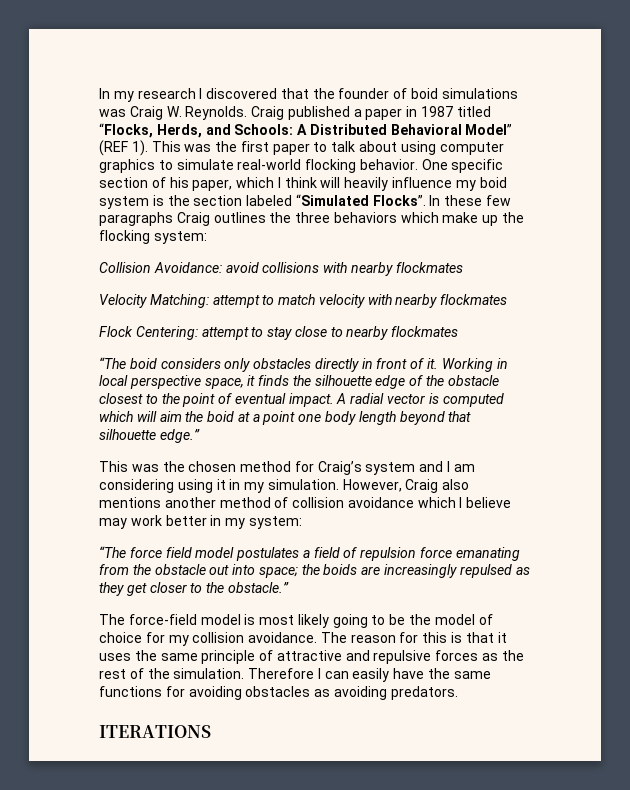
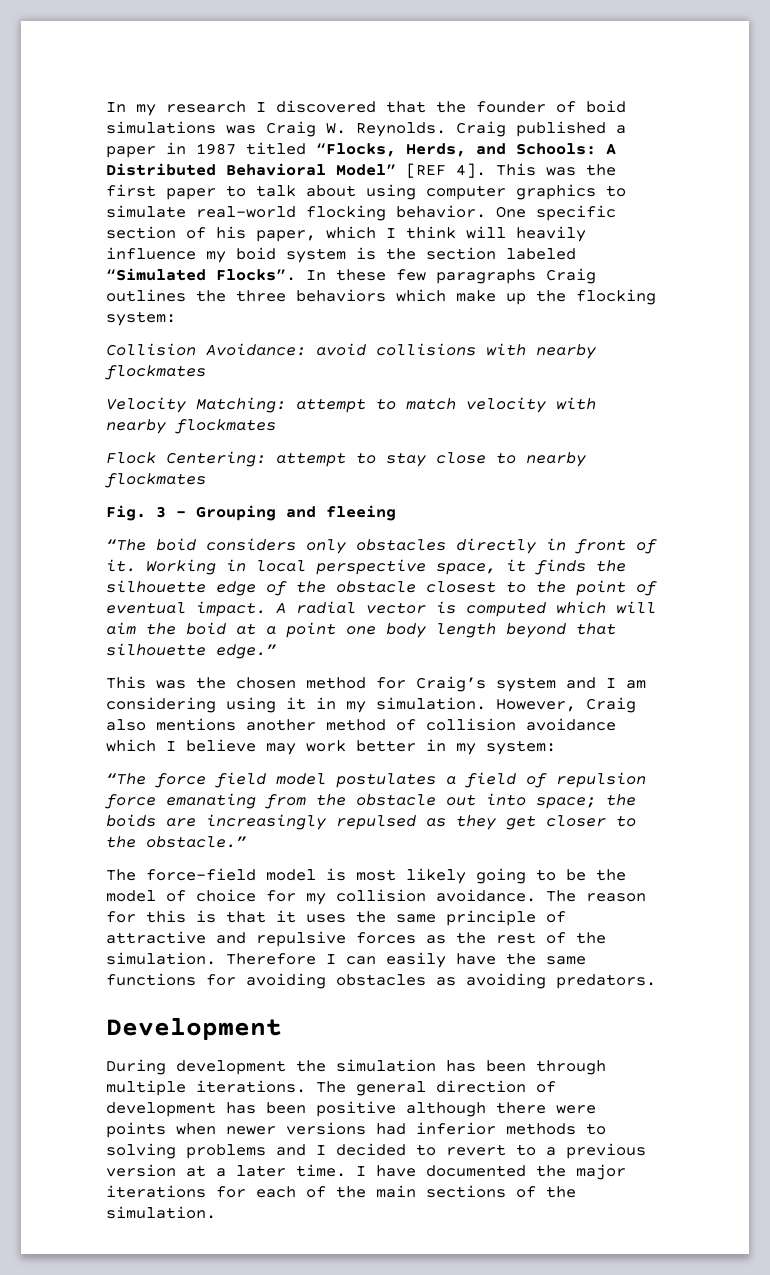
- Craig published a paper in 1987 titled “Flocks, Herds, and Schools: A Distributed Behavioral Model” (REF 1).
+ Craig published a paper in 1987 titled “Flocks, Herds, and Schools: A Distributed Behavioral Model” [REF 4].
+ Fig. 3 – Grouping and fleeing
- ITERATIONS
+ Development
+ During development the simulation has been through multiple iterations. The general direction of development has been positive although there were points when newer versions had inferior methods to solving problems and I decided to revert to a previous version at a later time. I have documented the major iterations for each of the main sections of the simulation.

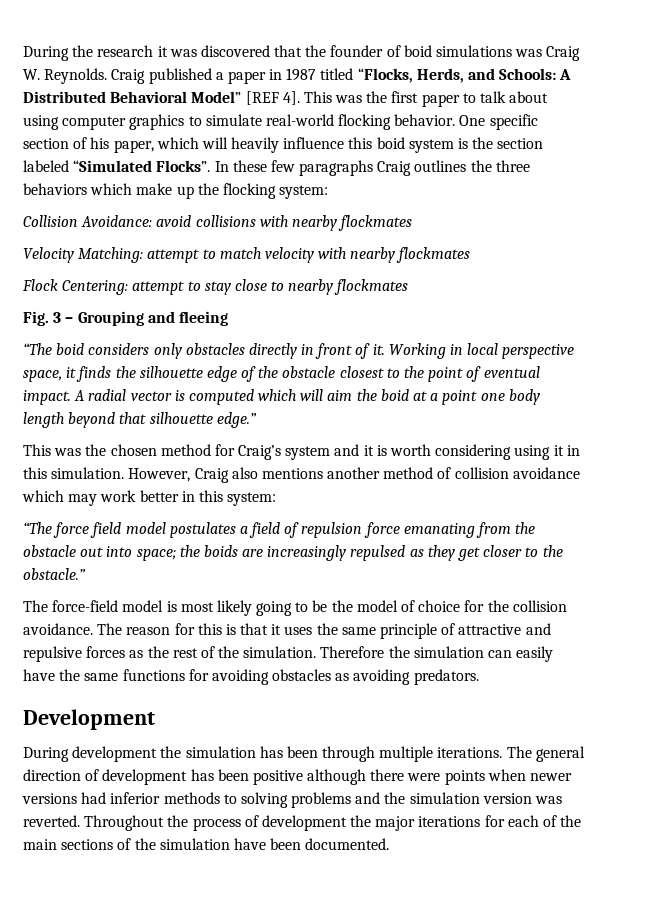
- In my research I discovered that the founder of boid simulations was Craig W. Reynolds.
+ During the research it was discovered that the founder of boid simulations was Craig W. Reynolds.
- One specific section of his paper, which I think will heavily influence my boid system is the section labeled “Simulated Flocks”.
+ One specific section of his paper, which will heavily influence this boid system is the section labeled “Simulated Flocks”.
- This was the chosen method for Craig’s system and I am considering using it in my simulation.
+ This was the chosen method for Craig’s system and it is worth considering using it in this simulation.
- However, Craig also mentions another method of collision avoidance which I believe may work better in my system:
+ However, Craig also mentions another method of collision avoidance which may work better in this system:
- The force-field model is most likely going to be the model of choice for my collision avoidance.
+ The force-field model is most likely going to be the model of choice for the collision avoidance.
- Therefore I can easily have the same functions for avoiding obstacles as avoiding predators.
+ Therefore the simulation can easily have the same functions for avoiding obstacles as avoiding predators.
- The general direction of development has been positive although there were points when newer versions had inferior methods to solving problems and I decided to revert to a previous version at a later time. I have documented the major iterations for each of the main sections of the simulation.
+ The general direction of development has been positive although there were points when newer versions had inferior methods to solving problems and the simulation version was reverted. Throughout the process of development the major iterations for each of the main sections of the simulation have been documented.

